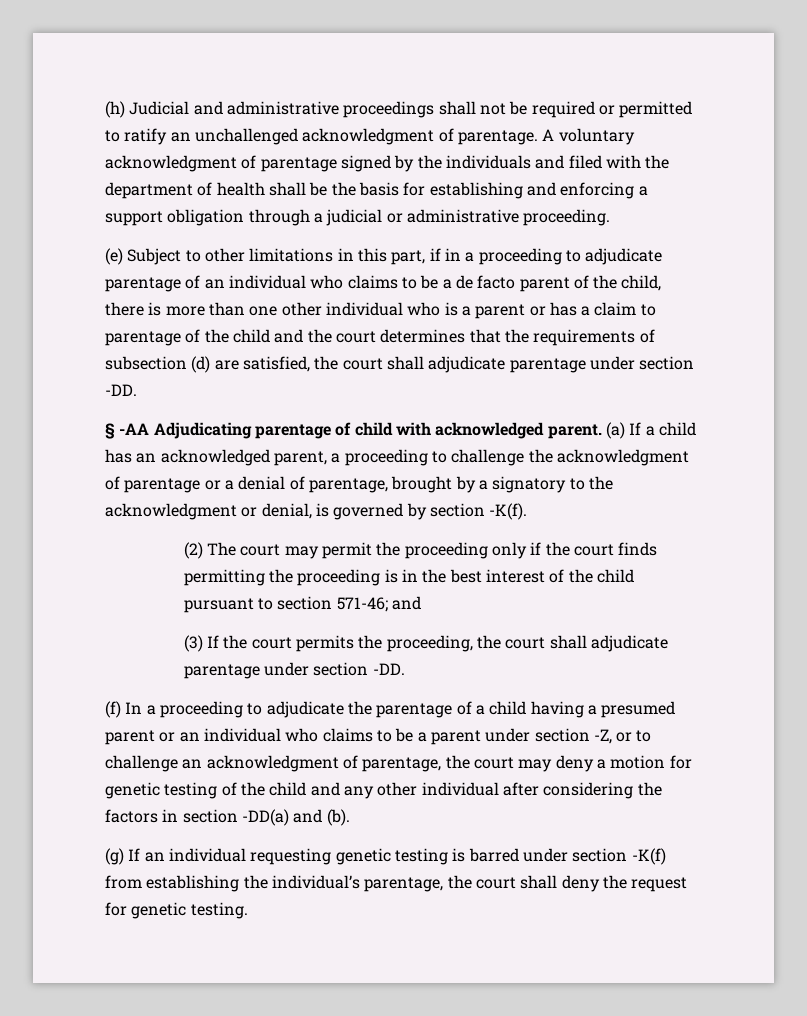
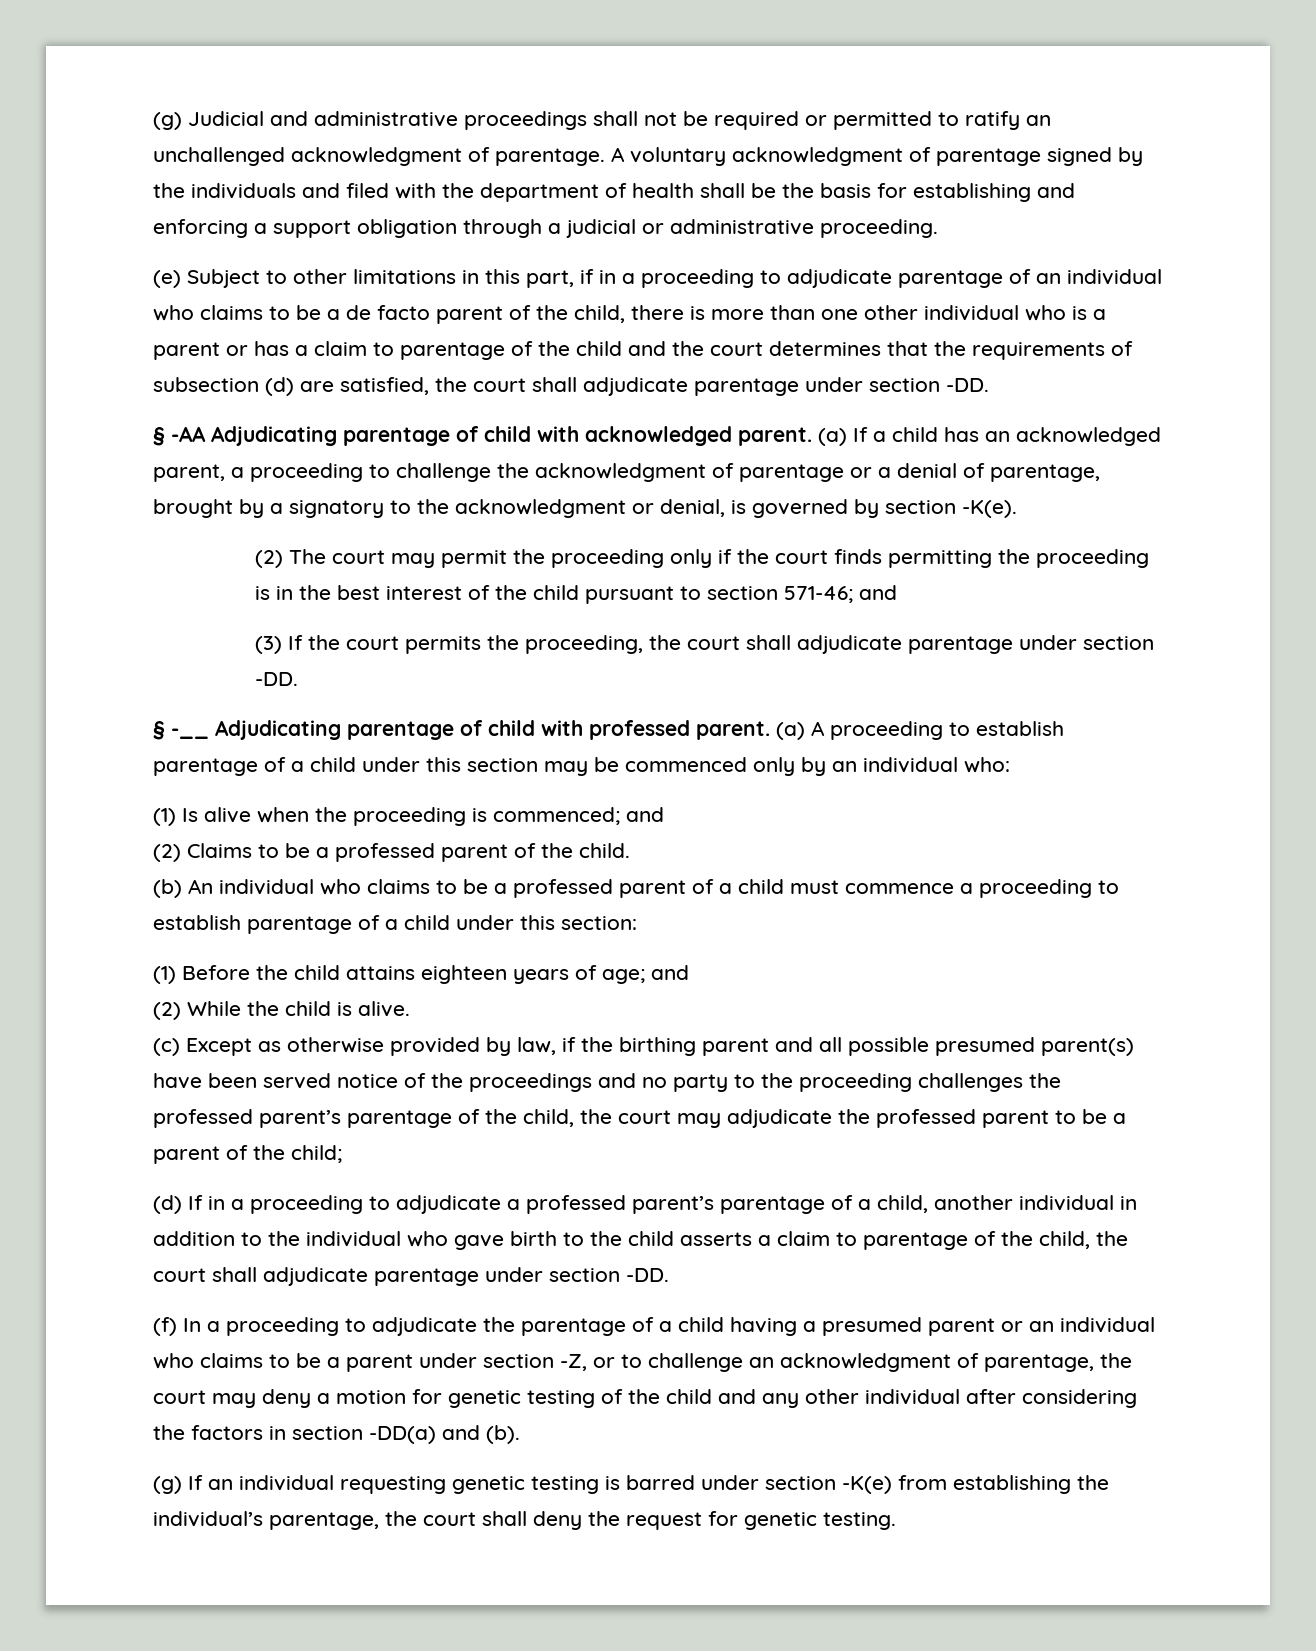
- (h) Judicial and administrative proceedings shall not be required or permitted to ratify an unchallenged acknowledgment of parentage.
+ (g) Judicial and administrative proceedings shall not be required or permitted to ratify an unchallenged acknowledgment of parentage.
- (a) If a child has an acknowledged parent, a proceeding to challenge the acknowledgment of parentage or a denial of parentage, brought by a signatory to the acknowledgment or denial, is governed by section -K(f).
+ (a) If a child has an acknowledged parent, a proceeding to challenge the acknowledgment of parentage or a denial of parentage, brought by a signatory to the acknowledgment or denial, is governed by section -K(e).
+ § -__ Adjudicating parentage of child with professed parent. (a) A proceeding to establish parentage of a child under this section may be commenced only by an individual who:
+ (1) Is alive when the proceeding is commenced; and
+ (2) Claims to be a professed parent of the child.
+ (b) An individual who claims to be a professed parent of a child must commence a proceeding to establish parentage of a child under this section:
+ (1) Before the child attains eighteen years of age; and
+ (2) While the child is alive.
+ (c) Except as otherwise provided by law, if the birthing parent and all possible presumed parent(s) have been served notice of the proceedings and no party to the proceeding challenges the professed parent’s parentage of the child, the court may adjudicate the professed parent to be a parent of the child;
+ (d) If in a proceeding to adjudicate a professed parent’s parentage of a child, another individual in addition to the individual who gave birth to the child asserts a claim to parentage of the child, the court shall adjudicate parentage under section -DD.
- (g) If an individual requesting genetic testing is barred under section -K(f) from establishing the individual’s parentage, the court shall deny the request for genetic testing.
+ (g) If an individual requesting genetic testing is barred under section -K(e) from establishing the individual’s parentage, the court shall deny the request for genetic testing.

